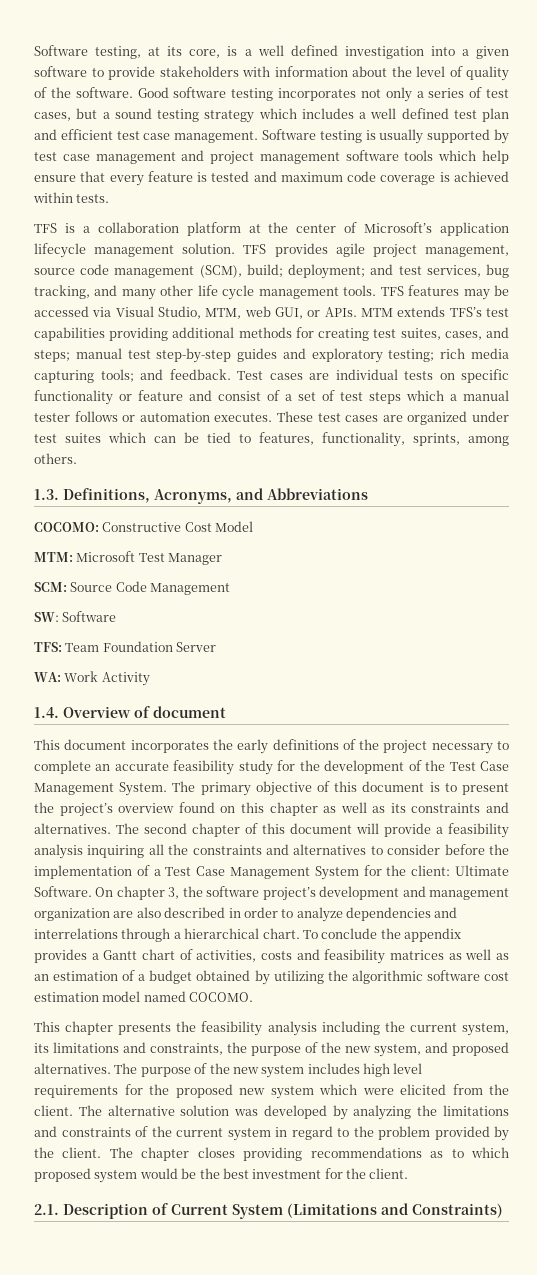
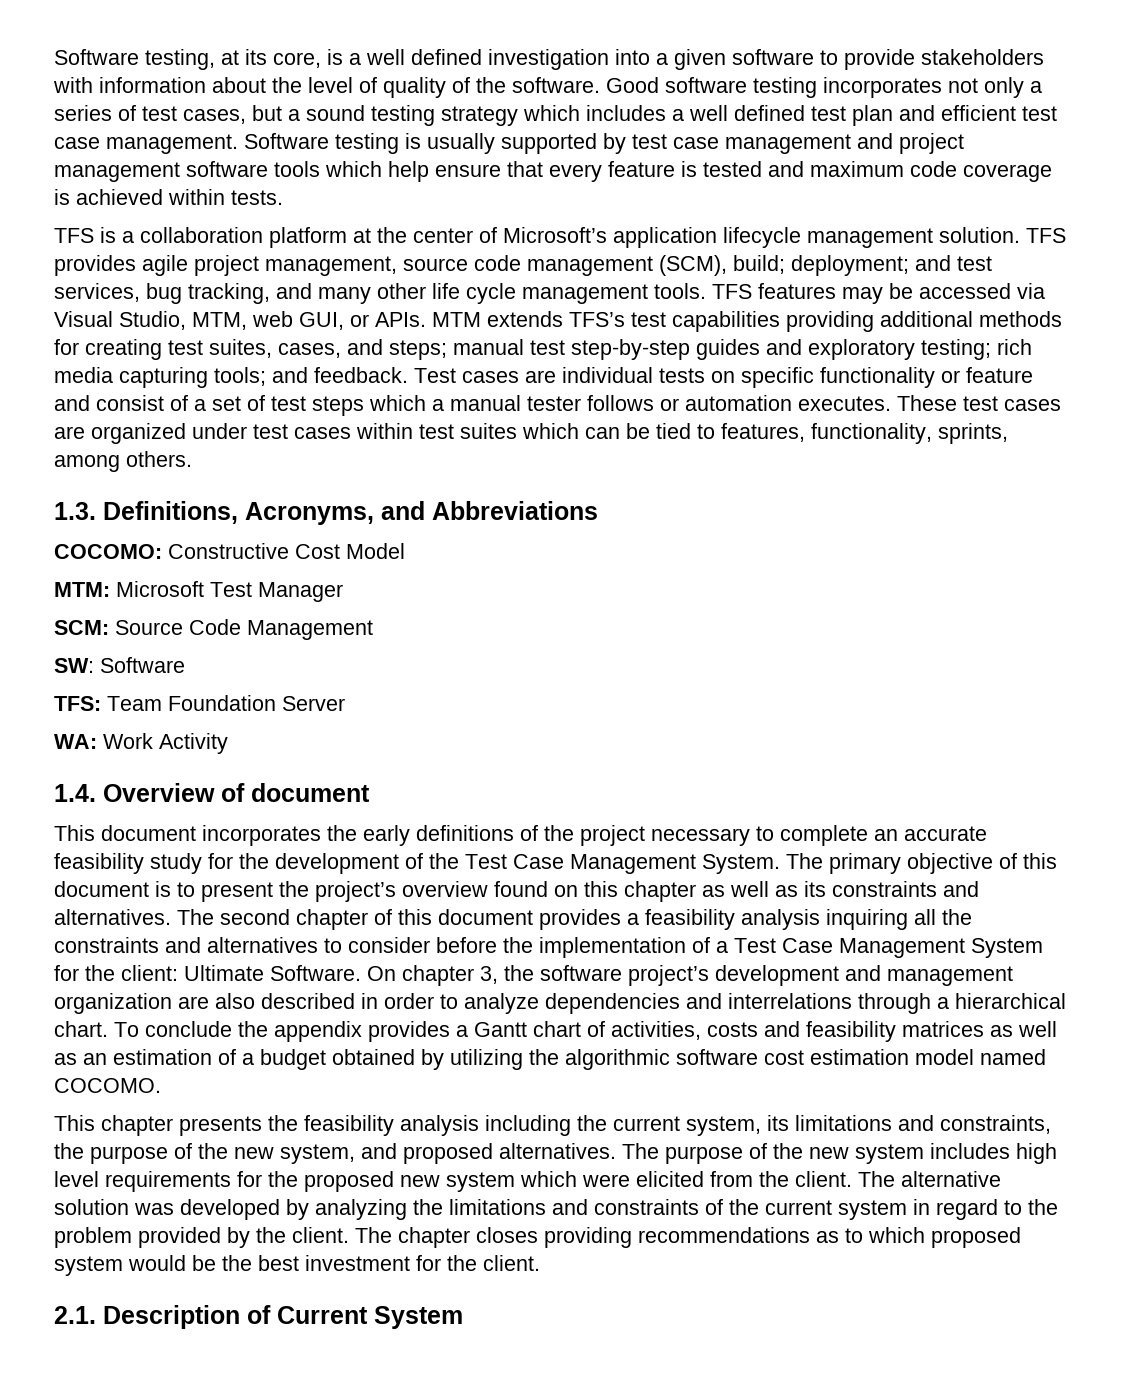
- These test cases are organized under test suites which can be tied to features, functionality, sprints, among others.
+ These test cases are organized under test cases within test suites which can be tied to features, functionality, sprints, among others.
- The second chapter of this document will provide a feasibility analysis inquiring all the constraints and alternatives to consider before the implementation of a Test Case Management System for the client: Ultimate Software.
+ The second chapter of this document provides a feasibility analysis inquiring all the constraints and alternatives to consider before the implementation of a Test Case Management System for the client: Ultimate Software.
- 2.1. Description of Current System (Limitations and Constraints)
+ 2.1. Description of Current System

